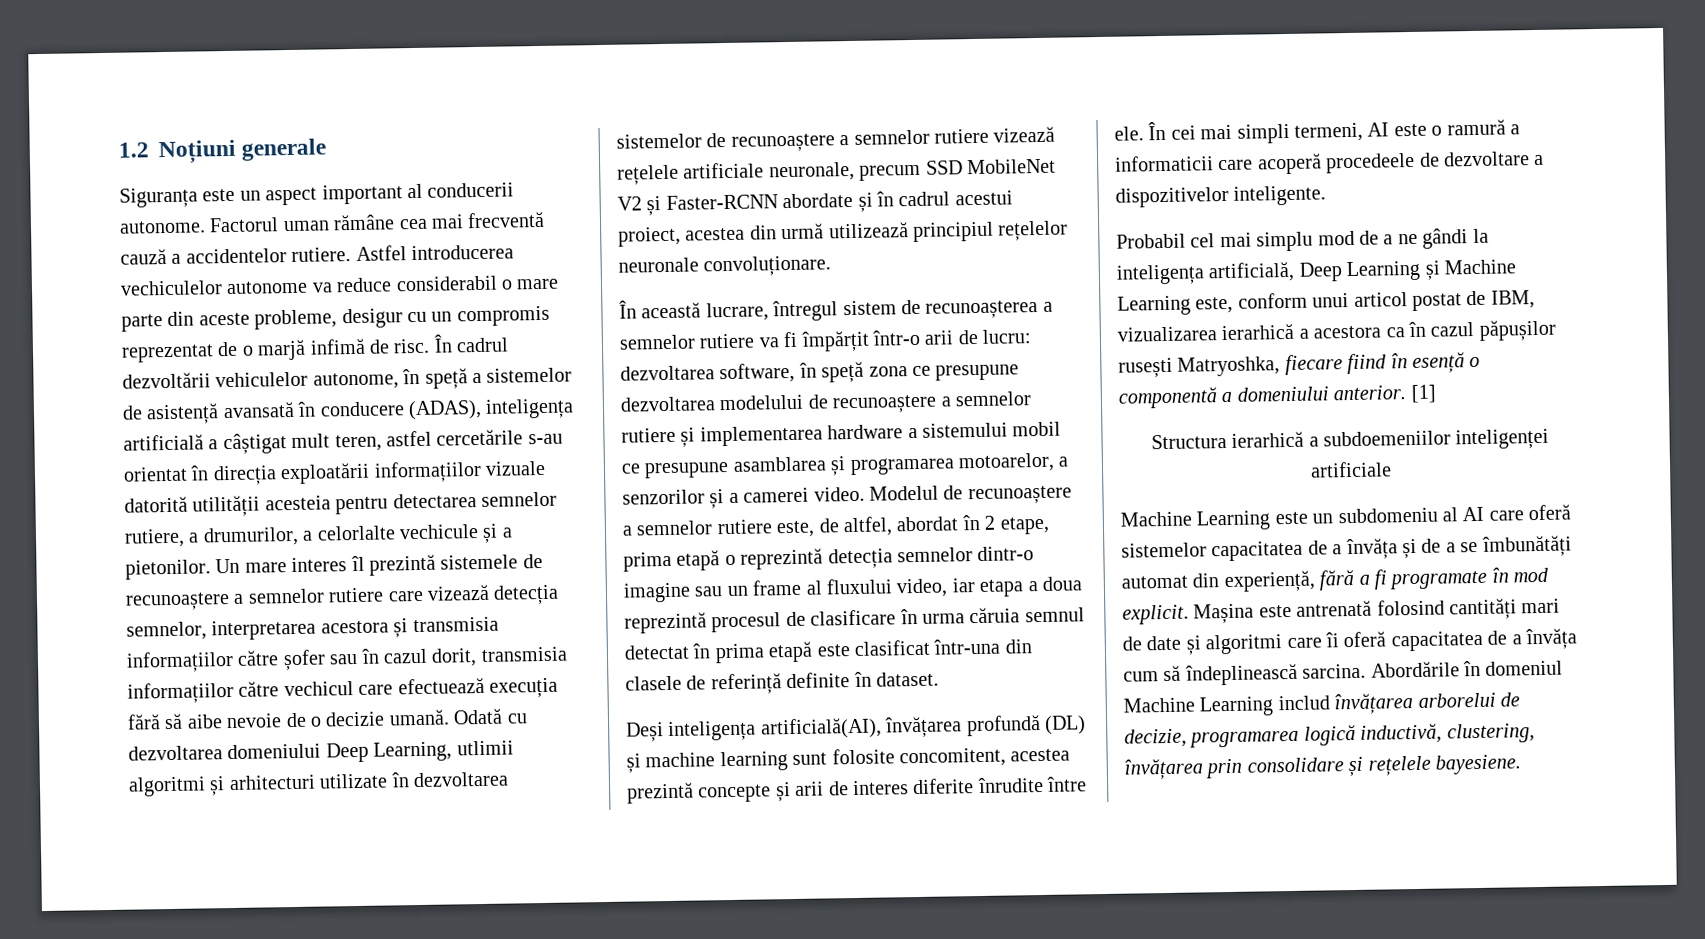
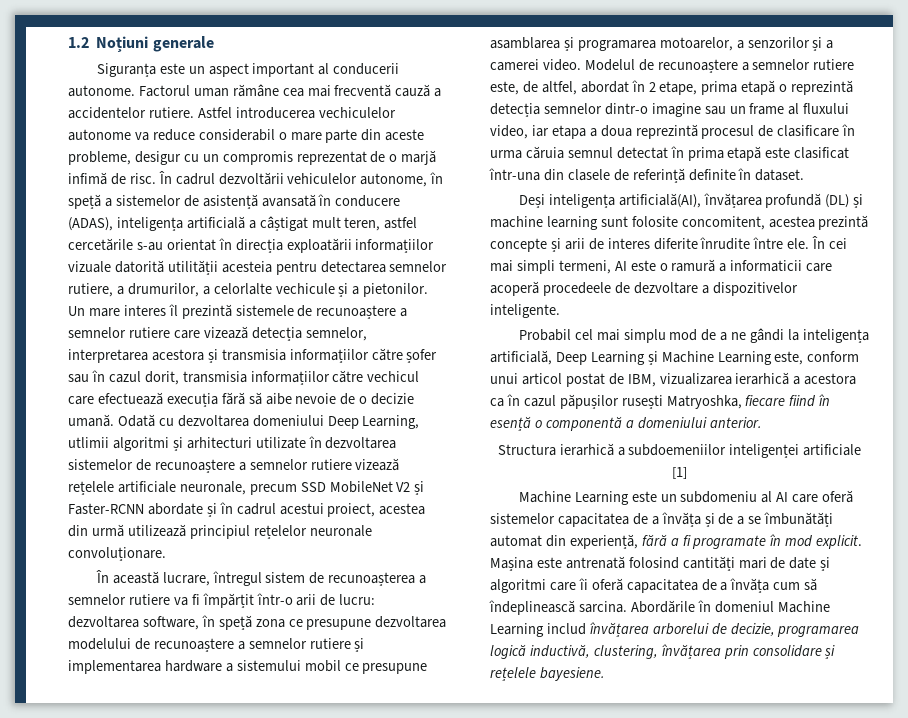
- [1]
- Structura ierarhică a subdoemeniilor inteligenței artificiale
+ Structura ierarhică a subdoemeniilor inteligenței artificiale [1]

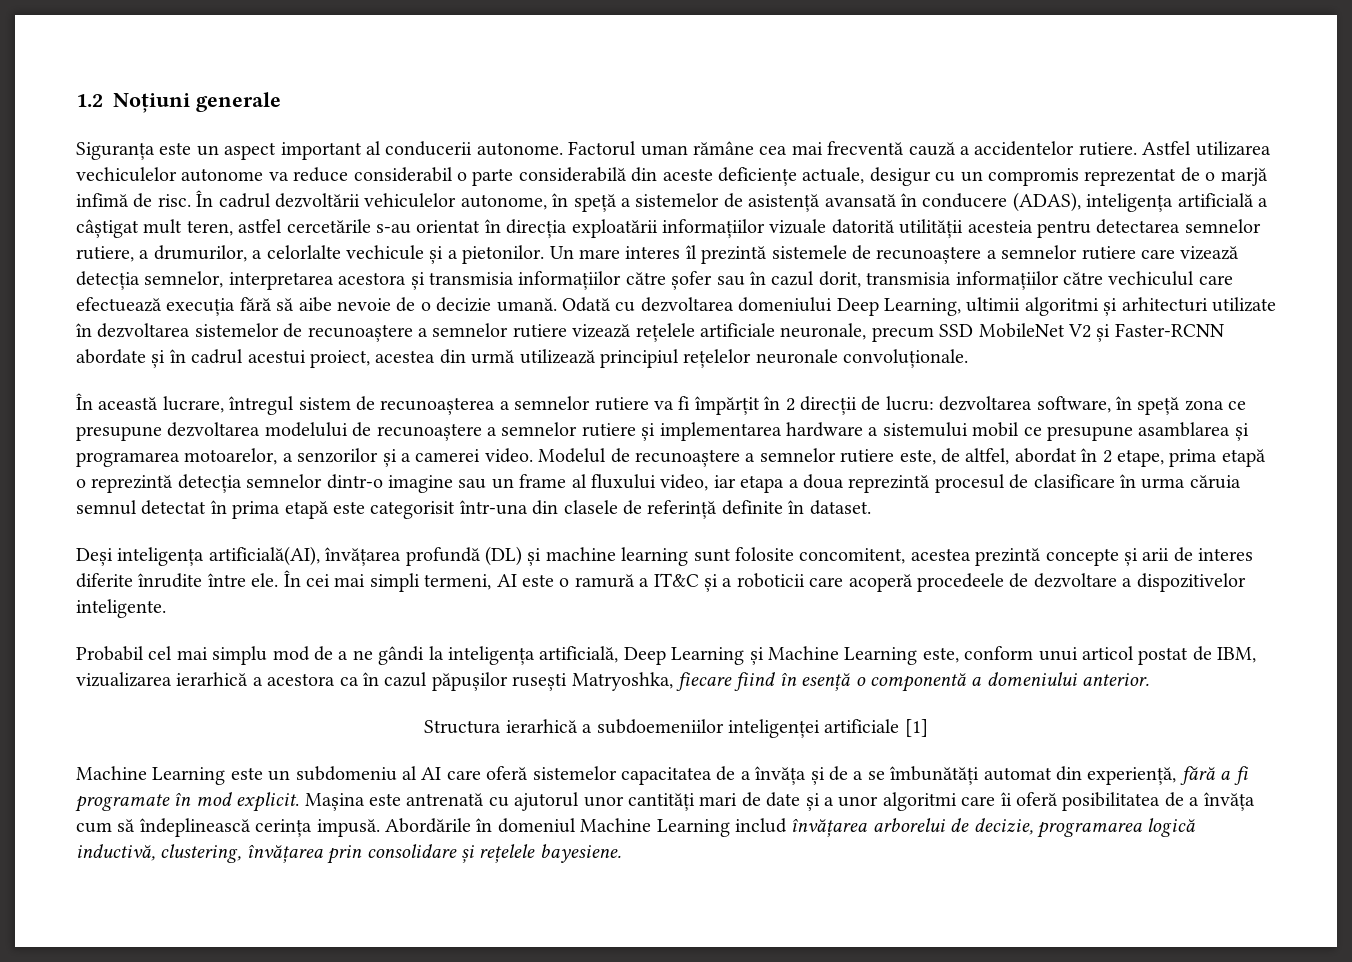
- Astfel introducerea vechiculelor autonome va reduce considerabil o mare parte din aceste probleme, desigur cu un compromis reprezentat de o marjă infimă de risc.
+ Astfel utilizarea vechiculelor autonome va reduce considerabil o parte considerabilă din aceste deficiențe actuale, desigur cu un compromis reprezentat de o marjă infimă de risc.
- Un mare interes îl prezintă sistemele de recunoaștere a semnelor rutiere care vizează detecția semnelor, interpretarea acestora și transmisia informațiilor către șofer sau în cazul dorit, transmisia informațiilor către vechicul care efectuează execuția fără să aibe nevoie de o decizie umană.
+ Un mare interes îl prezintă sistemele de recunoaștere a semnelor rutiere care vizează detecția semnelor, interpretarea acestora și transmisia informațiilor către șofer sau în cazul dorit, transmisia informațiilor către vechiculul care efectuează execuția fără să aibe nevoie de o decizie umană.
- Odată cu dezvoltarea domeniului Deep Learning, utlimii algoritmi și arhitecturi utilizate în dezvoltarea sistemelor de recunoaștere a semnelor rutiere vizează rețelele artificiale neuronale, precum SSD MobileNet V2 și Faster-RCNN abordate și în cadrul acestui proiect, acestea din urmă utilizează principiul rețelelor neuronale convoluționare.
+ Odată cu dezvoltarea domeniului Deep Learning, ultimii algoritmi și arhitecturi utilizate în dezvoltarea sistemelor de recunoaștere a semnelor rutiere vizează rețelele artificiale neuronale, precum SSD MobileNet V2 și Faster-RCNN abordate și în cadrul acestui proiect, acestea din urmă utilizează principiul rețelelor neuronale convoluționale.
- În această lucrare, întregul sistem de recunoașterea a semnelor rutiere va fi împărțit într-o arii de lucru: dezvoltarea software, în speță zona ce presupune dezvoltarea modelului de recunoaștere a semnelor rutiere și implementarea hardware a sistemului mobil ce presupune asamblarea și programarea motoarelor, a senzorilor și a camerei video.
+ În această lucrare, întregul sistem de recunoașterea a semnelor rutiere va fi împărțit în 2 direcții de lucru: dezvoltarea software, în speță zona ce presupune dezvoltarea modelului de recunoaștere a semnelor rutiere și implementarea hardware a sistemului mobil ce presupune asamblarea și programarea motoarelor, a senzorilor și a camerei video.
- Modelul de recunoaștere a semnelor rutiere este, de altfel, abordat în 2 etape, prima etapă o reprezintă detecția semnelor dintr-o imagine sau un frame al fluxului video, iar etapa a doua reprezintă procesul de clasificare în urma căruia semnul detectat în prima etapă este clasificat într-una din clasele de referință definite în dataset.
+ Modelul de recunoaștere a semnelor rutiere este, de altfel, abordat în 2 etape, prima etapă o reprezintă detecția semnelor dintr-o imagine sau un frame al fluxului video, iar etapa a doua reprezintă procesul de clasificare în urma căruia semnul detectat în prima etapă este categorisit într-una din clasele de referință definite în dataset.
- În cei mai simpli termeni, AI este o ramură a informaticii care acoperă procedeele de dezvoltare a dispozitivelor inteligente.
+ În cei mai simpli termeni, AI este o ramură a IT&C și a roboticii care acoperă procedeele de dezvoltare a dispozitivelor inteligente.
- Mașina este antrenată folosind cantități mari de date și algoritmi care îi oferă capacitatea de a învăța cum să îndeplinească sarcina.
+ Mașina este antrenată cu ajutorul unor cantități mari de date și a unor algoritmi care îi oferă posibilitatea de a învăța cum să îndeplinească cerința impusă.

